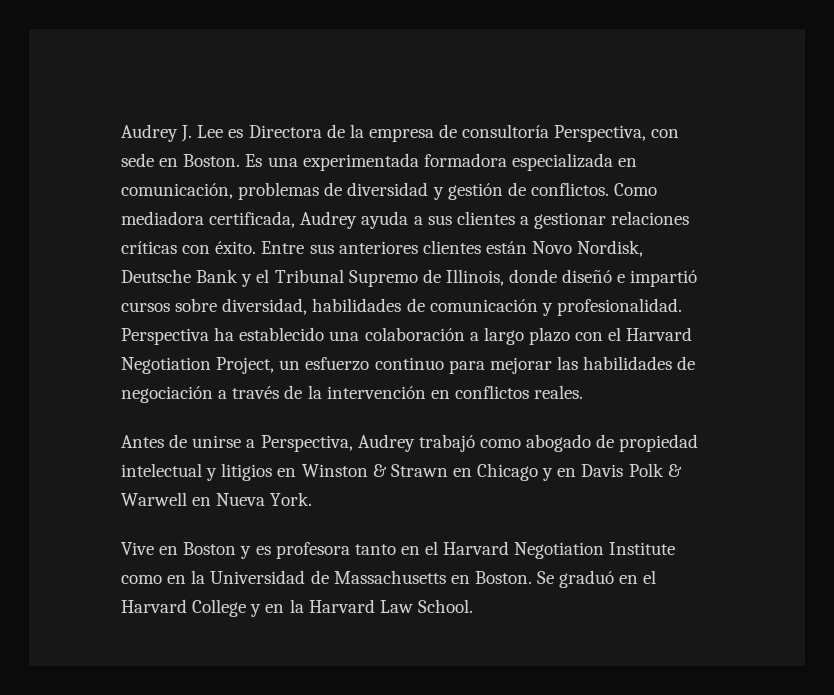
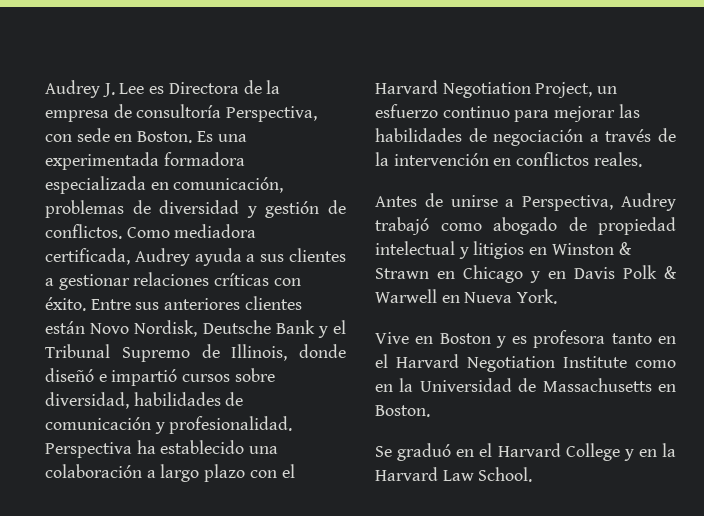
- Vive en Boston y es profesora tanto en el Harvard Negotiation Institute como en la Universidad de Massachusetts en Boston. Se graduó en el Harvard College y en la Harvard Law School.
+ Vive en Boston y es profesora tanto en el Harvard Negotiation Institute como en la Universidad de Massachusetts en Boston.
+ Se graduó en el Harvard College y en la Harvard Law School.

